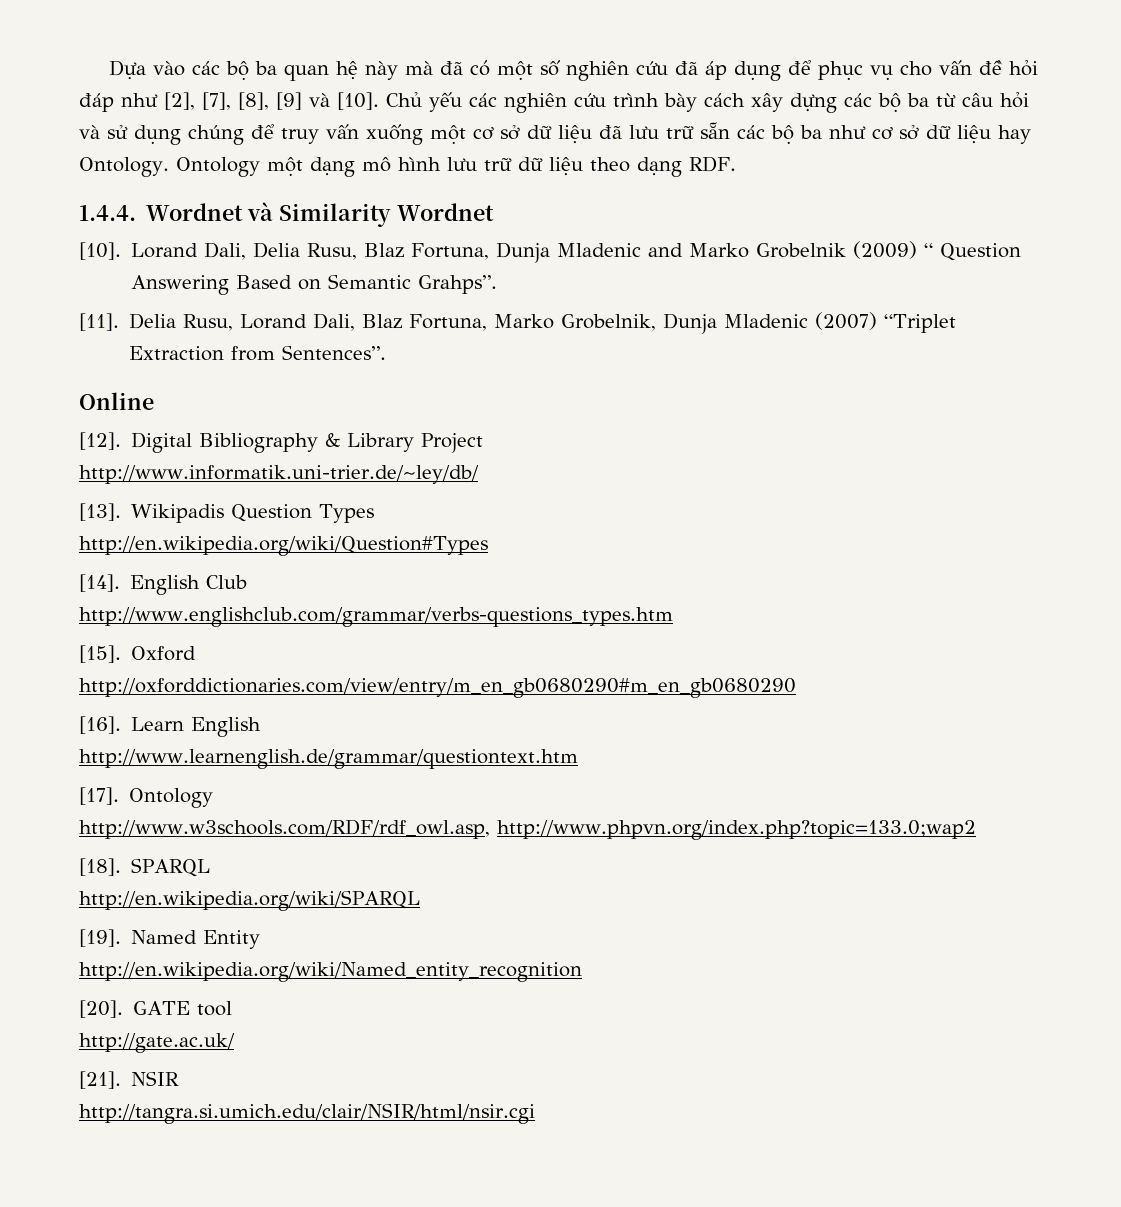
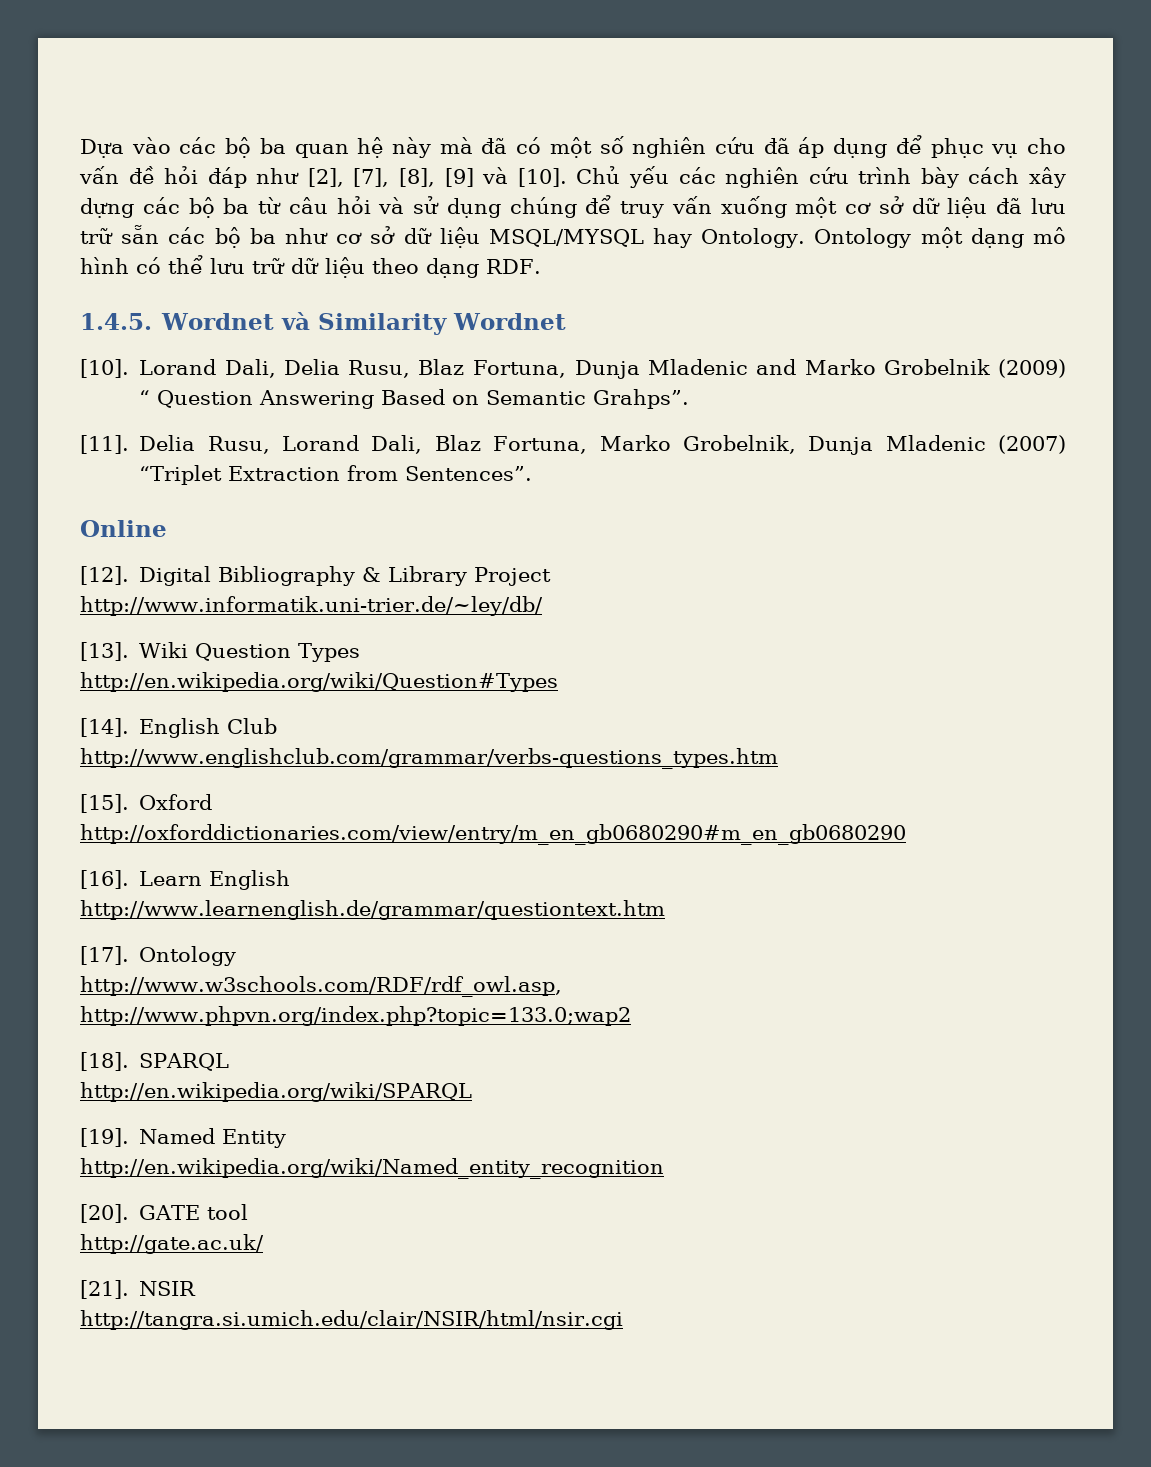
- Chủ yếu các nghiên cứu trình bày cách xây dựng các bộ ba từ câu hỏi và sử dụng chúng để truy vấn xuống một cơ sở dữ liệu đã lưu trữ sẵn các bộ ba như cơ sở dữ liệu hay Ontology.
+ Chủ yếu các nghiên cứu trình bày cách xây dựng các bộ ba từ câu hỏi và sử dụng chúng để truy vấn xuống một cơ sở dữ liệu đã lưu trữ sẵn các bộ ba như cơ sở dữ liệu MSQL/MYSQL hay Ontology.
- Ontology một dạng mô hình lưu trữ dữ liệu theo dạng RDF.
+ Ontology một dạng mô hình có thể lưu trữ dữ liệu theo dạng RDF.
- 1.4.4. Wordnet và Similarity Wordnet
+ 1.4.5. Wordnet và Similarity Wordnet
- Wikipadis Question Types
+ Wiki Question Types

